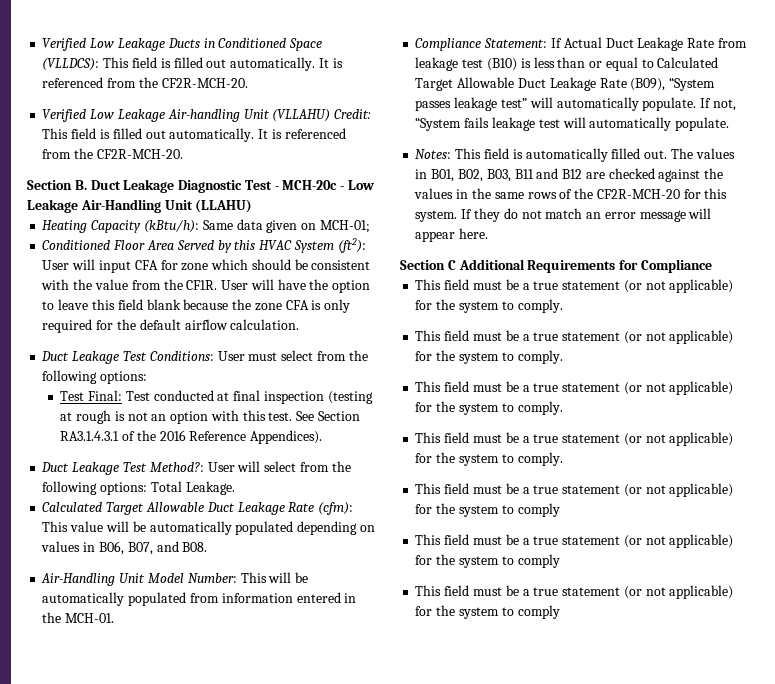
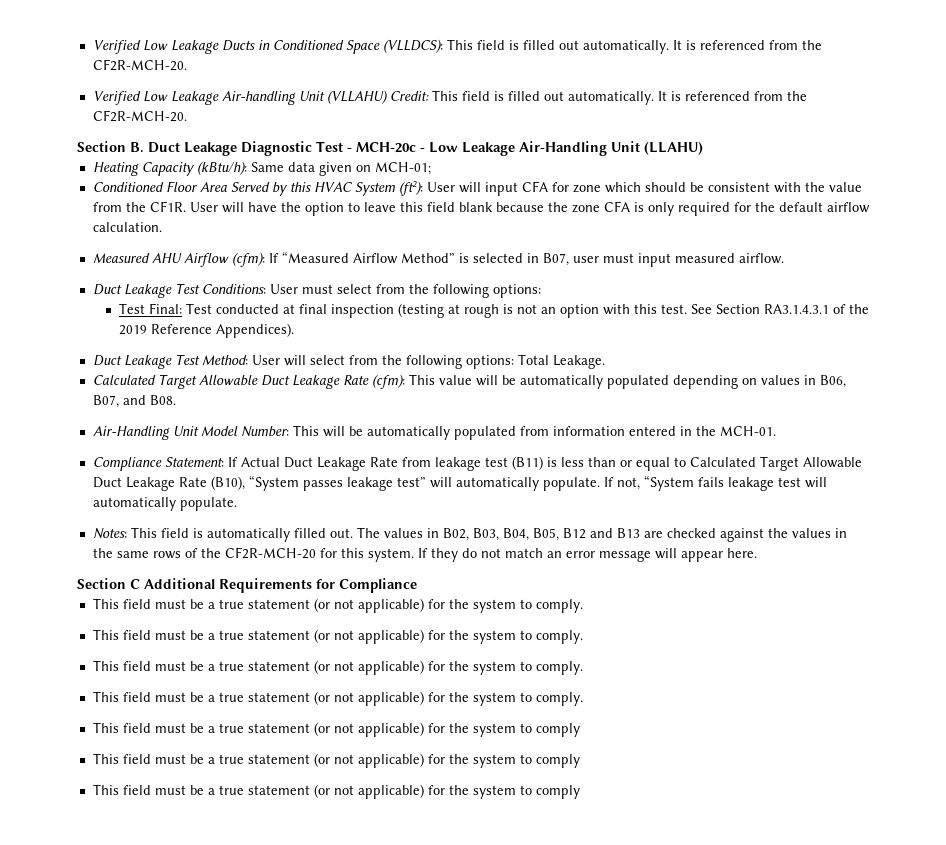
+ Measured AHU Airflow (cfm): If “Measured Airflow Method” is selected in B07, user must input measured airflow.
- See Section RA3.1.4.3.1 of the 2016 Reference Appendices).
+ See Section RA3.1.4.3.1 of the 2019 Reference Appendices).
- Duct Leakage Test Method?: User will select from the following options: Total Leakage.
+ Duct Leakage Test Method: User will select from the following options: Total Leakage.
- Compliance Statement: If Actual Duct Leakage Rate from leakage test (B10) is less than or equal to Calculated Target Allowable Duct Leakage Rate (B09), “System passes leakage test” will automatically populate.
+ Compliance Statement: If Actual Duct Leakage Rate from leakage test (B11) is less than or equal to Calculated Target Allowable Duct Leakage Rate (B10), “System passes leakage test” will automatically populate.
- The values in B01, B02, B03, B11 and B12 are checked against the values in the same rows of the CF2R-MCH-20 for this system.
+ The values in B02, B03, B04, B05, B12 and B13 are checked against the values in the same rows of the CF2R-MCH-20 for this system.

